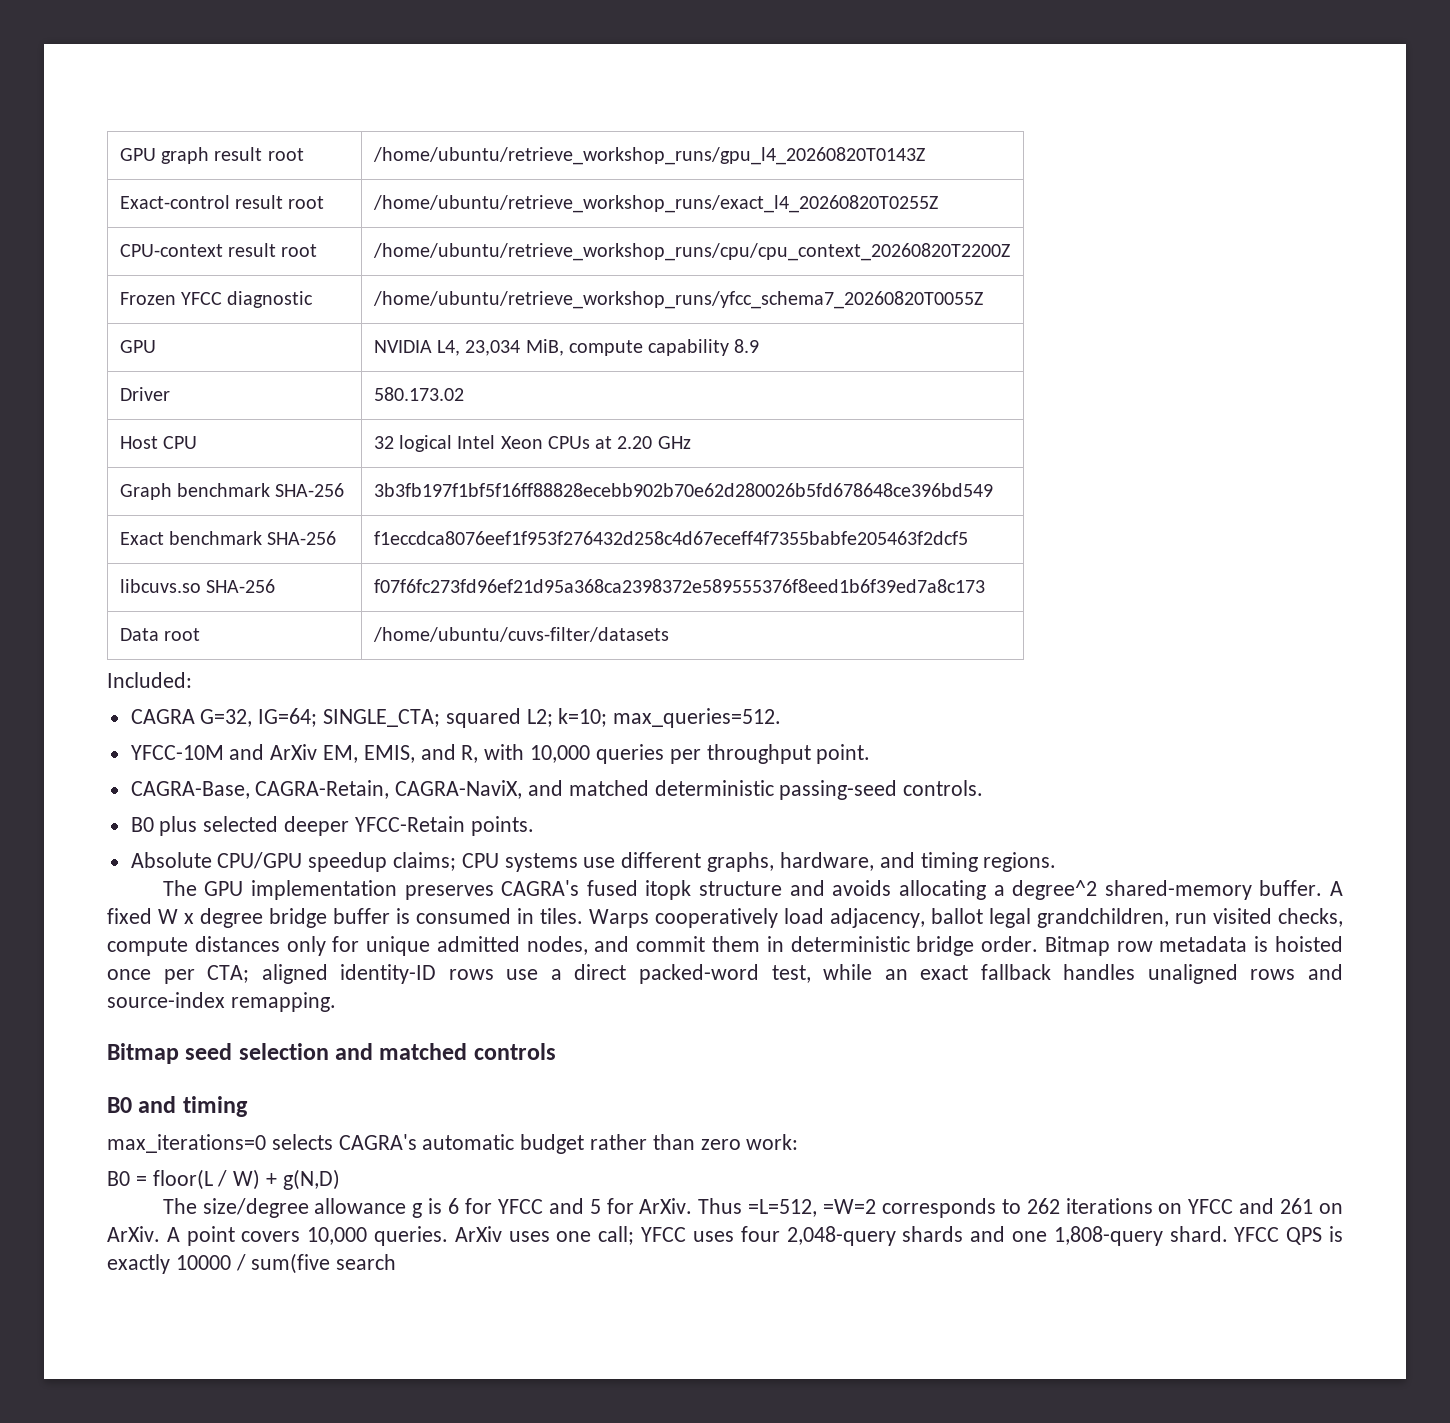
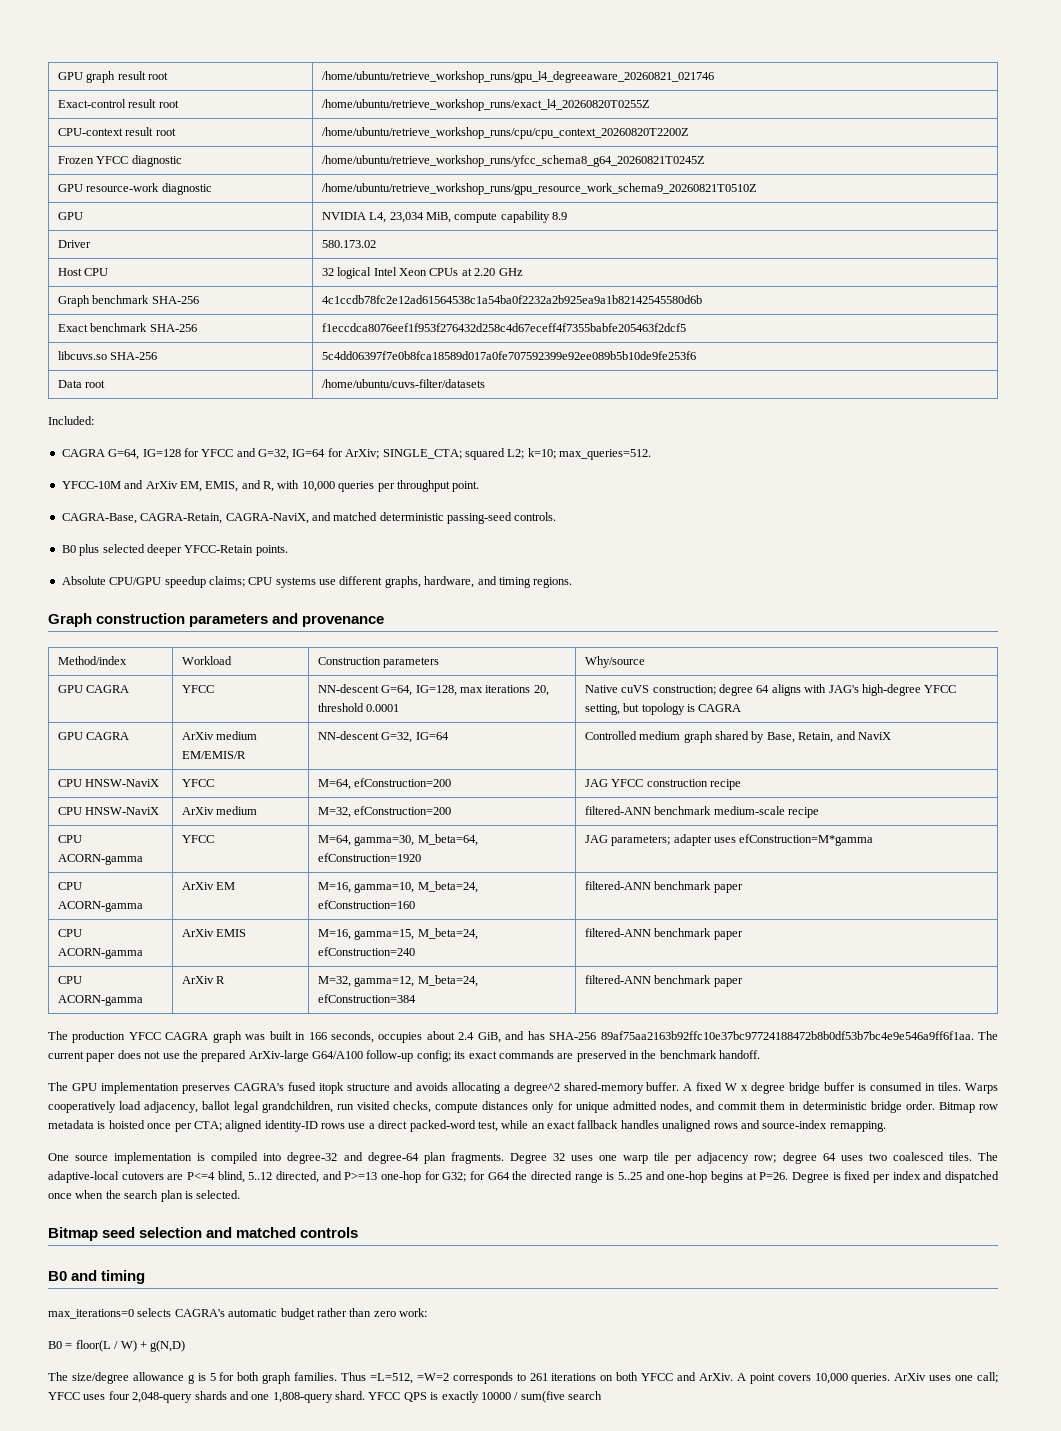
- GPU graph result root | /home/ubuntu/retrieve_workshop_runs/gpu_l4_20260820T0143Z
+ GPU graph result root | /home/ubuntu/retrieve_workshop_runs/gpu_l4_degreeaware_20260821_021746
- Frozen YFCC diagnostic | /home/ubuntu/retrieve_workshop_runs/yfcc_schema7_20260820T0055Z
+ Frozen YFCC diagnostic | /home/ubuntu/retrieve_workshop_runs/yfcc_schema8_g64_20260821T0245Z
+ GPU resource-work diagnostic | /home/ubuntu/retrieve_workshop_runs/gpu_resource_work_schema9_20260821T0510Z
- Graph benchmark SHA-256 | 3b3fb197f1bf5f16ff88828ecebb902b70e62d280026b5fd678648ce396bd549
+ Graph benchmark SHA-256 | 4c1ccdb78fc2e12ad61564538c1a54ba0f2232a2b925ea9a1b82142545580d6b
- libcuvs.so SHA-256 | f07f6fc273fd96ef21d95a368ca2398372e589555376f8eed1b6f39ed7a8c173
+ libcuvs.so SHA-256 | 5c4dd06397f7e0b8fca18589d017a0fe707592399e92ee089b5b10de9fe253f6
- CAGRA G=32, IG=64; SINGLE_CTA; squared L2; k=10; max_queries=512.
+ CAGRA G=64, IG=128 for YFCC and G=32, IG=64 for ArXiv; SINGLE_CTA; squared L2; k=10; max_queries=512.
+ Graph construction parameters and provenance
+ Method/index | Workload | Construction parameters | Why/source
+ GPU CAGRA | YFCC | NN-descent G=64, IG=128, max iterations 20, threshold 0.0001 | Native cuVS construction; degree 64 aligns with JAG's high-degree YFCC setting, but topology is CAGRA
+ GPU CAGRA | ArXiv medium EM/EMIS/R | NN-descent G=32, IG=64 | Controlled medium graph shared by Base, Retain, and NaviX
+ CPU HNSW-NaviX | YFCC | M=64, efConstruction=200 | JAG YFCC construction recipe
+ CPU HNSW-NaviX | ArXiv medium | M=32, efConstruction=200 | filtered-ANN benchmark medium-scale recipe
+ CPU ACORN-gamma | YFCC | M=64, gamma=30, M_beta=64, efConstruction=1920 | JAG parameters; adapter uses efConstruction=M*gamma
+ CPU ACORN-gamma | ArXiv EM | M=16, gamma=10, M_beta=24, efConstruction=160 | filtered-ANN benchmark paper
+ CPU ACORN-gamma | ArXiv EMIS | M=16, gamma=15, M_beta=24, efConstruction=240 | filtered-ANN benchmark paper
+ CPU ACORN-gamma | ArXiv R | M=32, gamma=12, M_beta=24, efConstruction=384 | filtered-ANN benchmark paper
+ The production YFCC CAGRA graph was built in 166 seconds, occupies about 2.4 GiB, and has SHA-256 89af75aa2163b92ffc10e37bc97724188472b8b0df53b7bc4e9e546a9ff6f1aa. The current paper does not use the prepared ArXiv-large G64/A100 follow-up config; its exact commands are preserved in the benchmark handoff.
+ One source implementation is compiled into degree-32 and degree-64 plan fragments. Degree 32 uses one warp tile per adjacency row; degree 64 uses two coalesced tiles. The adaptive-local cutovers are P<=4 blind, 5..12 directed, and P>=13 one-hop for G32; for G64 the directed range is 5..25 and one-hop begins at P=26. Degree is fixed per index and dispatched once when the search plan is selected.
- The size/degree allowance g is 6 for YFCC and 5 for ArXiv.
+ The size/degree allowance g is 5 for both graph families.
- Thus =L=512, =W=2 corresponds to 262 iterations on YFCC and 261 on ArXiv.
+ Thus =L=512, =W=2 corresponds to 261 iterations on both YFCC and ArXiv.

